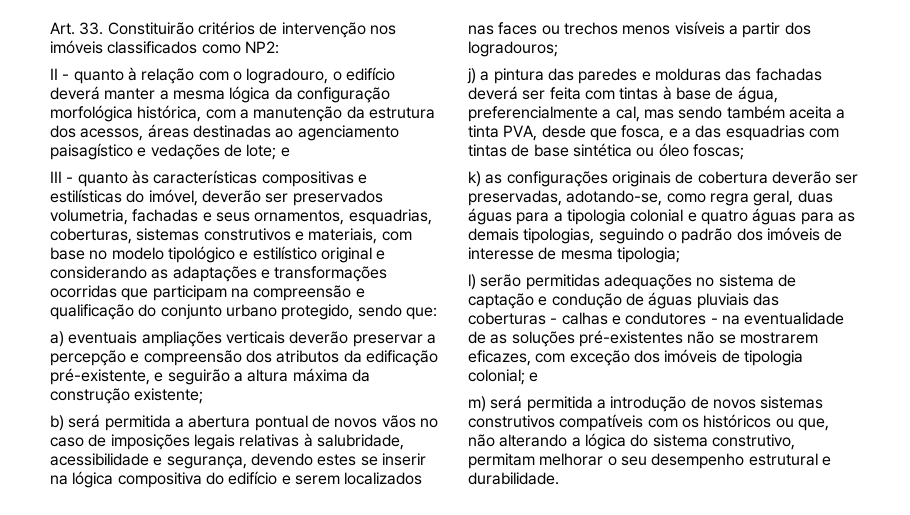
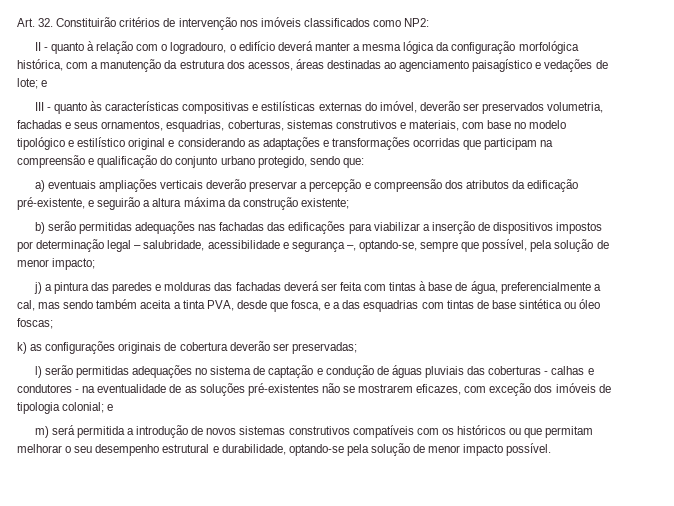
- Art. 33. Constituirão critérios de intervenção nos imóveis classificados como NP2:
+ Art. 32. Constituirão critérios de intervenção nos imóveis classificados como NP2:
- III - quanto às características compositivas e estilísticas do imóvel, deverão ser preservados volumetria, fachadas e seus ornamentos, esquadrias, coberturas, sistemas construtivos e materiais, com base no modelo tipológico e estilístico original e considerando as adaptações e transformações ocorridas que participam na compreensão e qualificação do conjunto urbano protegido, sendo que:
+ III - quanto às características compositivas e estilísticas externas do imóvel, deverão ser preservados volumetria, fachadas e seus ornamentos, esquadrias, coberturas, sistemas construtivos e materiais, com base no modelo tipológico e estilístico original e considerando as adaptações e transformações ocorridas que participam na compreensão e qualificação do conjunto urbano protegido, sendo que:
- b) será permitida a abertura pontual de novos vãos no caso de imposições legais relativas à salubridade, acessibilidade e segurança, devendo estes se inserir na lógica compositiva do edifício e serem localizados nas faces ou trechos menos visíveis a partir dos logradouros;
+ b) serão permitidas adequações nas fachadas das edificações para viabilizar a inserção de dispositivos impostos por determinação legal – salubridade, acessibilidade e segurança –, optando-se, sempre que possível, pela solução de menor impacto;
- k) as configurações originais de cobertura deverão ser preservadas, adotando-se, como regra geral, duas águas para a tipologia colonial e quatro águas para as demais tipologias, seguindo o padrão dos imóveis de interesse de mesma tipologia;
+ k) as configurações originais de cobertura deverão ser preservadas;
- m) será permitida a introdução de novos sistemas construtivos compatíveis com os históricos ou que, não alterando a lógica do sistema construtivo, permitam melhorar o seu desempenho estrutural e durabilidade.
+ m) será permitida a introdução de novos sistemas construtivos compatíveis com os históricos ou que permitam melhorar o seu desempenho estrutural e durabilidade, optando-se pela solução de menor impacto possível.

